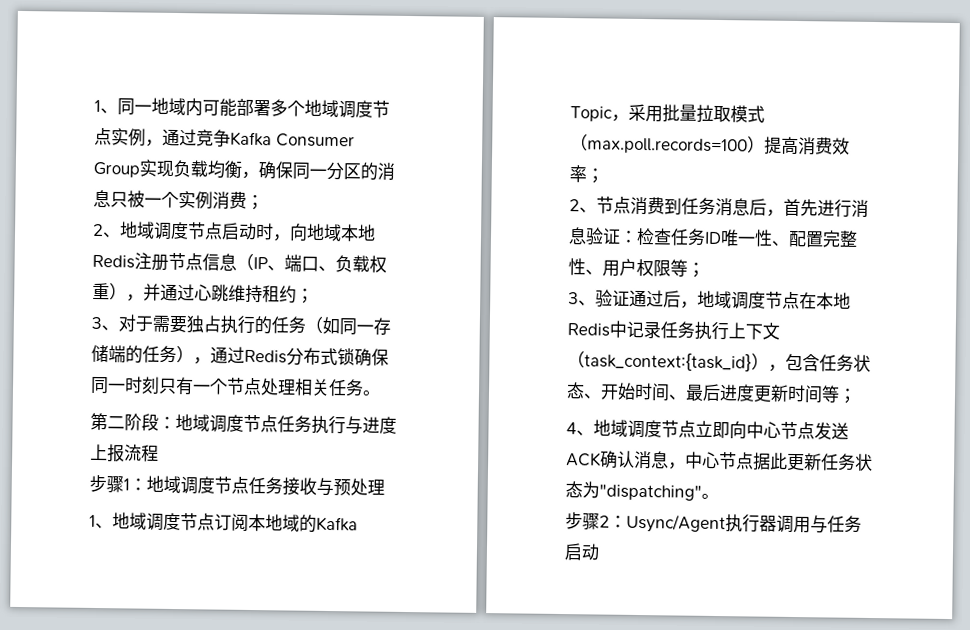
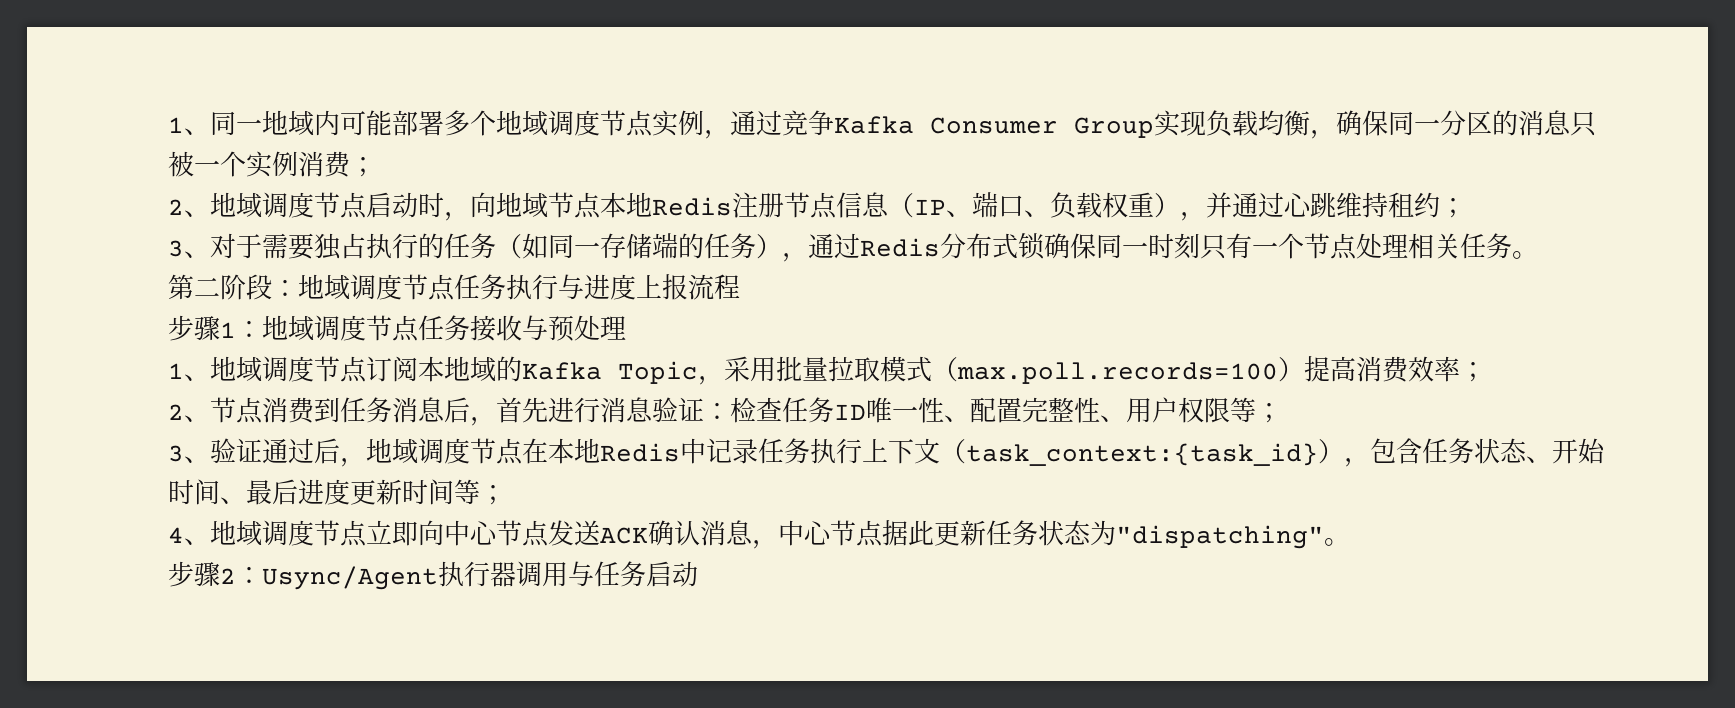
- 2、地域调度节点启动时，向地域本地Redis注册节点信息（IP、端口、负载权重），并通过心跳维持租约；
+ 2、地域调度节点启动时，向地域节点本地Redis注册节点信息（IP、端口、负载权重），并通过心跳维持租约；

